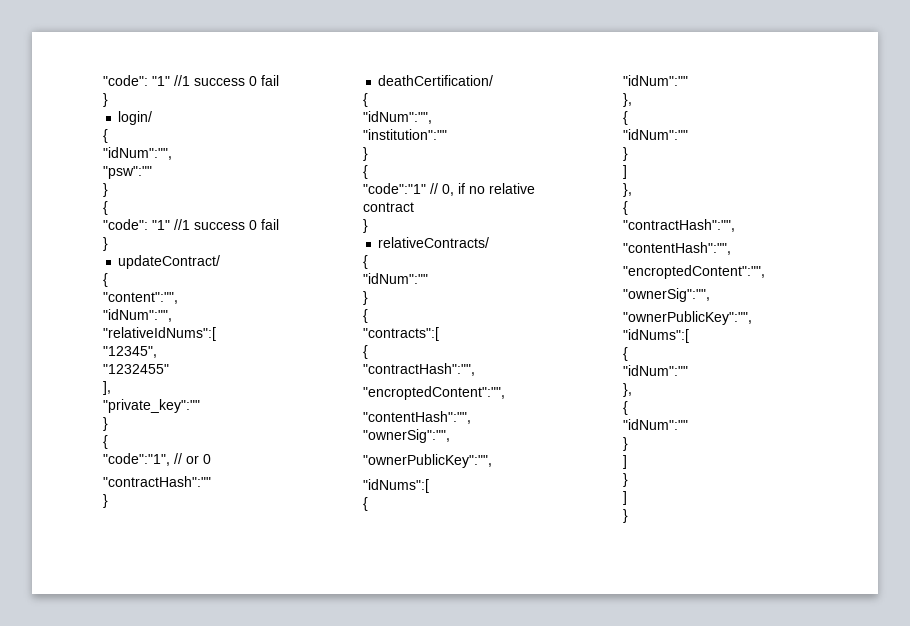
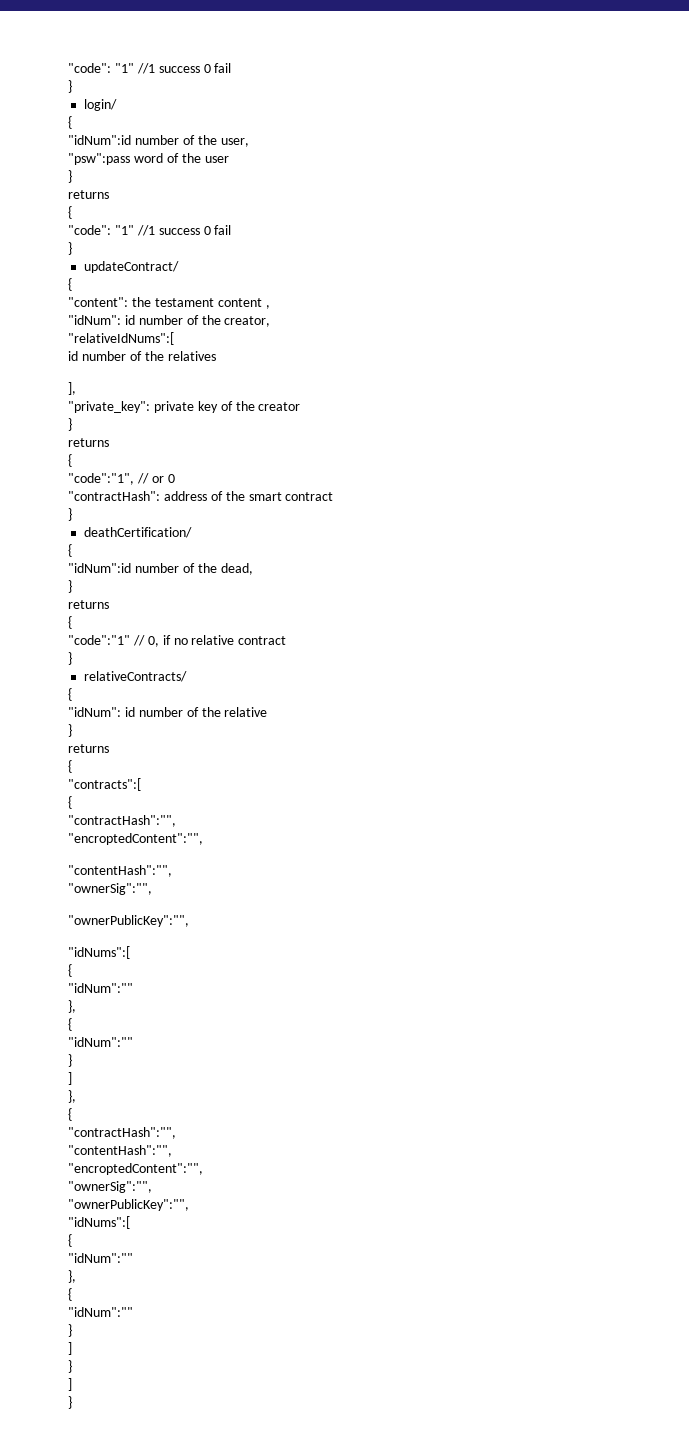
  login/
  {
- "idNum":"",
- "psw":""
+ "idNum":id number of the user,
+ "psw":pass word of the user
  }
+ returns
- "content":"",
- "idNum":"",
+ "content": the testament content ,
+ "idNum": id number of the creator,
  "relativeIdNums":[
- "12345",
- "1232455"
+ id number of the relatives
  ],
- "private_key":""
+ "private_key": private key of the creator
  }
+ returns
- "contractHash":""
+ "contractHash": address of the smart contract
  }
  deathCertification/
  {
- "idNum":"",
- "institution":""
+ "idNum":id number of the dead,
  }
+ returns
  relativeContracts/
  {
- "idNum":""
+ "idNum": id number of the relative
  }
+ returns

